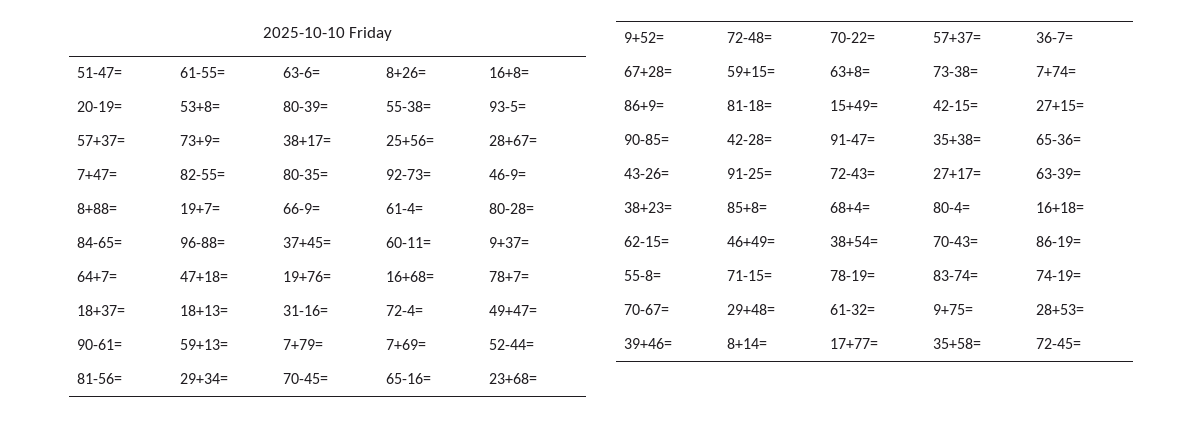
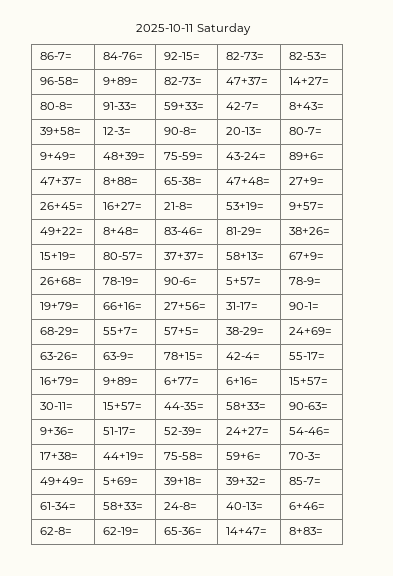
- 2025-10-10 Friday
- 51-47= | 61-55= | 63-6= | 8+26= | 16+8=
- 20-19= | 53+8= | 80-39= | 55-38= | 93-5=
- 57+37= | 73+9= | 38+17= | 25+56= | 28+67=
- 7+47= | 82-55= | 80-35= | 92-73= | 46-9=
- 8+88= | 19+7= | 66-9= | 61-4= | 80-28=
- 84-65= | 96-88= | 37+45= | 60-11= | 9+37=
- 64+7= | 47+18= | 19+76= | 16+68= | 78+7=
- 18+37= | 18+13= | 31-16= | 72-4= | 49+47=
- 90-61= | 59+13= | 7+79= | 7+69= | 52-44=
- 81-56= | 29+34= | 70-45= | 65-16= | 23+68=
- 9+52= | 72-48= | 70-22= | 57+37= | 36-7=
- 67+28= | 59+15= | 63+8= | 73-38= | 7+74=
- 86+9= | 81-18= | 15+49= | 42-15= | 27+15=
- 90-85= | 42-28= | 91-47= | 35+38= | 65-36=
- 43-26= | 91-25= | 72-43= | 27+17= | 63-39=
- 38+23= | 85+8= | 68+4= | 80-4= | 16+18=
- 62-15= | 46+49= | 38+54= | 70-43= | 86-19=
- 55-8= | 71-15= | 78-19= | 83-74= | 74-19=
- 70-67= | 29+48= | 61-32= | 9+75= | 28+53=
- 39+46= | 8+14= | 17+77= | 35+58= | 72-45=
+ 2025-10-11 Saturday
+ 86-7= | 84-76= | 92-15= | 82-73= | 82-53=
+ 96-58= | 9+89= | 82-73= | 47+37= | 14+27=
+ 80-8= | 91-33= | 59+33= | 42-7= | 8+43=
+ 39+58= | 12-3= | 90-8= | 20-13= | 80-7=
+ 9+49= | 48+39= | 75-59= | 43-24= | 89+6=
+ 47+37= | 8+88= | 65-38= | 47+48= | 27+9=
+ 26+45= | 16+27= | 21-8= | 53+19= | 9+57=
+ 49+22= | 8+48= | 83-46= | 81-29= | 38+26=
+ 15+19= | 80-57= | 37+37= | 58+13= | 67+9=
+ 26+68= | 78-19= | 90-6= | 5+57= | 78-9=
+ 19+79= | 66+16= | 27+56= | 31-17= | 90-1=
+ 68-29= | 55+7= | 57+5= | 38-29= | 24+69=
+ 63-26= | 63-9= | 78+15= | 42-4= | 55-17=
+ 16+79= | 9+89= | 6+77= | 6+16= | 15+57=
+ 30-11= | 15+57= | 44-35= | 58+33= | 90-63=
+ 9+36= | 51-17= | 52-39= | 24+27= | 54-46=
+ 17+38= | 44+19= | 75-58= | 59+6= | 70-3=
+ 49+49= | 5+69= | 39+18= | 39+32= | 85-7=
+ 61-34= | 58+33= | 24-8= | 40-13= | 6+46=
+ 62-8= | 62-19= | 65-36= | 14+47= | 8+83=

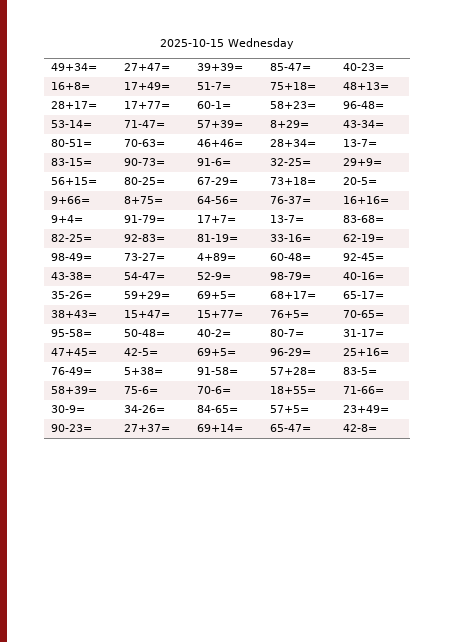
- 2025-10-11 Saturday
- 86-7= | 84-76= | 92-15= | 82-73= | 82-53=
- 96-58= | 9+89= | 82-73= | 47+37= | 14+27=
- 80-8= | 91-33= | 59+33= | 42-7= | 8+43=
- 39+58= | 12-3= | 90-8= | 20-13= | 80-7=
- 9+49= | 48+39= | 75-59= | 43-24= | 89+6=
- 47+37= | 8+88= | 65-38= | 47+48= | 27+9=
- 26+45= | 16+27= | 21-8= | 53+19= | 9+57=
- 49+22= | 8+48= | 83-46= | 81-29= | 38+26=
- 15+19= | 80-57= | 37+37= | 58+13= | 67+9=
- 26+68= | 78-19= | 90-6= | 5+57= | 78-9=
- 19+79= | 66+16= | 27+56= | 31-17= | 90-1=
- 68-29= | 55+7= | 57+5= | 38-29= | 24+69=
- 63-26= | 63-9= | 78+15= | 42-4= | 55-17=
- 16+79= | 9+89= | 6+77= | 6+16= | 15+57=
- 30-11= | 15+57= | 44-35= | 58+33= | 90-63=
- 9+36= | 51-17= | 52-39= | 24+27= | 54-46=
- 17+38= | 44+19= | 75-58= | 59+6= | 70-3=
- 49+49= | 5+69= | 39+18= | 39+32= | 85-7=
- 61-34= | 58+33= | 24-8= | 40-13= | 6+46=
- 62-8= | 62-19= | 65-36= | 14+47= | 8+83=
+ 2025-10-15 Wednesday
+ 49+34= | 27+47= | 39+39= | 85-47= | 40-23=
+ 16+8= | 17+49= | 51-7= | 75+18= | 48+13=
+ 28+17= | 17+77= | 60-1= | 58+23= | 96-48=
+ 53-14= | 71-47= | 57+39= | 8+29= | 43-34=
+ 80-51= | 70-63= | 46+46= | 28+34= | 13-7=
+ 83-15= | 90-73= | 91-6= | 32-25= | 29+9=
+ 56+15= | 80-25= | 67-29= | 73+18= | 20-5=
+ 9+66= | 8+75= | 64-56= | 76-37= | 16+16=
+ 9+4= | 91-79= | 17+7= | 13-7= | 83-68=
+ 82-25= | 92-83= | 81-19= | 33-16= | 62-19=
+ 98-49= | 73-27= | 4+89= | 60-48= | 92-45=
+ 43-38= | 54-47= | 52-9= | 98-79= | 40-16=
+ 35-26= | 59+29= | 69+5= | 68+17= | 65-17=
+ 38+43= | 15+47= | 15+77= | 76+5= | 70-65=
+ 95-58= | 50-48= | 40-2= | 80-7= | 31-17=
+ 47+45= | 42-5= | 69+5= | 96-29= | 25+16=
+ 76-49= | 5+38= | 91-58= | 57+28= | 83-5=
+ 58+39= | 75-6= | 70-6= | 18+55= | 71-66=
+ 30-9= | 34-26= | 84-65= | 57+5= | 23+49=
+ 90-23= | 27+37= | 69+14= | 65-47= | 42-8=

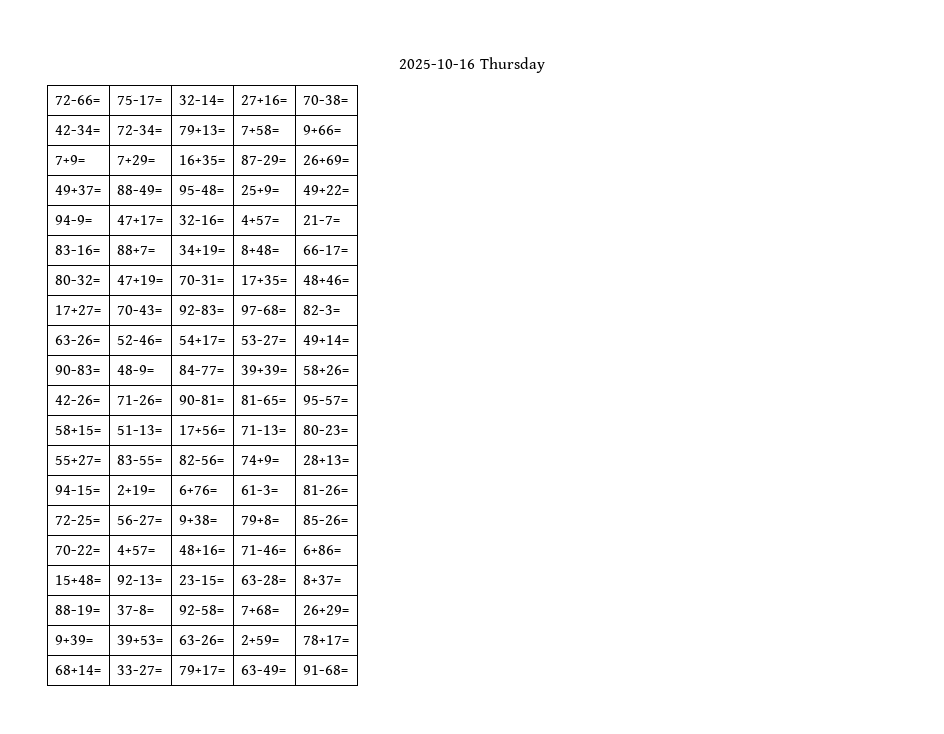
- 2025-10-15 Wednesday
- 49+34= | 27+47= | 39+39= | 85-47= | 40-23=
- 16+8= | 17+49= | 51-7= | 75+18= | 48+13=
- 28+17= | 17+77= | 60-1= | 58+23= | 96-48=
- 53-14= | 71-47= | 57+39= | 8+29= | 43-34=
- 80-51= | 70-63= | 46+46= | 28+34= | 13-7=
- 83-15= | 90-73= | 91-6= | 32-25= | 29+9=
- 56+15= | 80-25= | 67-29= | 73+18= | 20-5=
- 9+66= | 8+75= | 64-56= | 76-37= | 16+16=
- 9+4= | 91-79= | 17+7= | 13-7= | 83-68=
- 82-25= | 92-83= | 81-19= | 33-16= | 62-19=
- 98-49= | 73-27= | 4+89= | 60-48= | 92-45=
- 43-38= | 54-47= | 52-9= | 98-79= | 40-16=
- 35-26= | 59+29= | 69+5= | 68+17= | 65-17=
- 38+43= | 15+47= | 15+77= | 76+5= | 70-65=
- 95-58= | 50-48= | 40-2= | 80-7= | 31-17=
- 47+45= | 42-5= | 69+5= | 96-29= | 25+16=
- 76-49= | 5+38= | 91-58= | 57+28= | 83-5=
- 58+39= | 75-6= | 70-6= | 18+55= | 71-66=
- 30-9= | 34-26= | 84-65= | 57+5= | 23+49=
- 90-23= | 27+37= | 69+14= | 65-47= | 42-8=
+ 2025-10-16 Thursday
+ 72-66= | 75-17= | 32-14= | 27+16= | 70-38=
+ 42-34= | 72-34= | 79+13= | 7+58= | 9+66=
+ 7+9= | 7+29= | 16+35= | 87-29= | 26+69=
+ 49+37= | 88-49= | 95-48= | 25+9= | 49+22=
+ 94-9= | 47+17= | 32-16= | 4+57= | 21-7=
+ 83-16= | 88+7= | 34+19= | 8+48= | 66-17=
+ 80-32= | 47+19= | 70-31= | 17+35= | 48+46=
+ 17+27= | 70-43= | 92-83= | 97-68= | 82-3=
+ 63-26= | 52-46= | 54+17= | 53-27= | 49+14=
+ 90-83= | 48-9= | 84-77= | 39+39= | 58+26=
+ 42-26= | 71-26= | 90-81= | 81-65= | 95-57=
+ 58+15= | 51-13= | 17+56= | 71-13= | 80-23=
+ 55+27= | 83-55= | 82-56= | 74+9= | 28+13=
+ 94-15= | 2+19= | 6+76= | 61-3= | 81-26=
+ 72-25= | 56-27= | 9+38= | 79+8= | 85-26=
+ 70-22= | 4+57= | 48+16= | 71-46= | 6+86=
+ 15+48= | 92-13= | 23-15= | 63-28= | 8+37=
+ 88-19= | 37-8= | 92-58= | 7+68= | 26+29=
+ 9+39= | 39+53= | 63-26= | 2+59= | 78+17=
+ 68+14= | 33-27= | 79+17= | 63-49= | 91-68=

